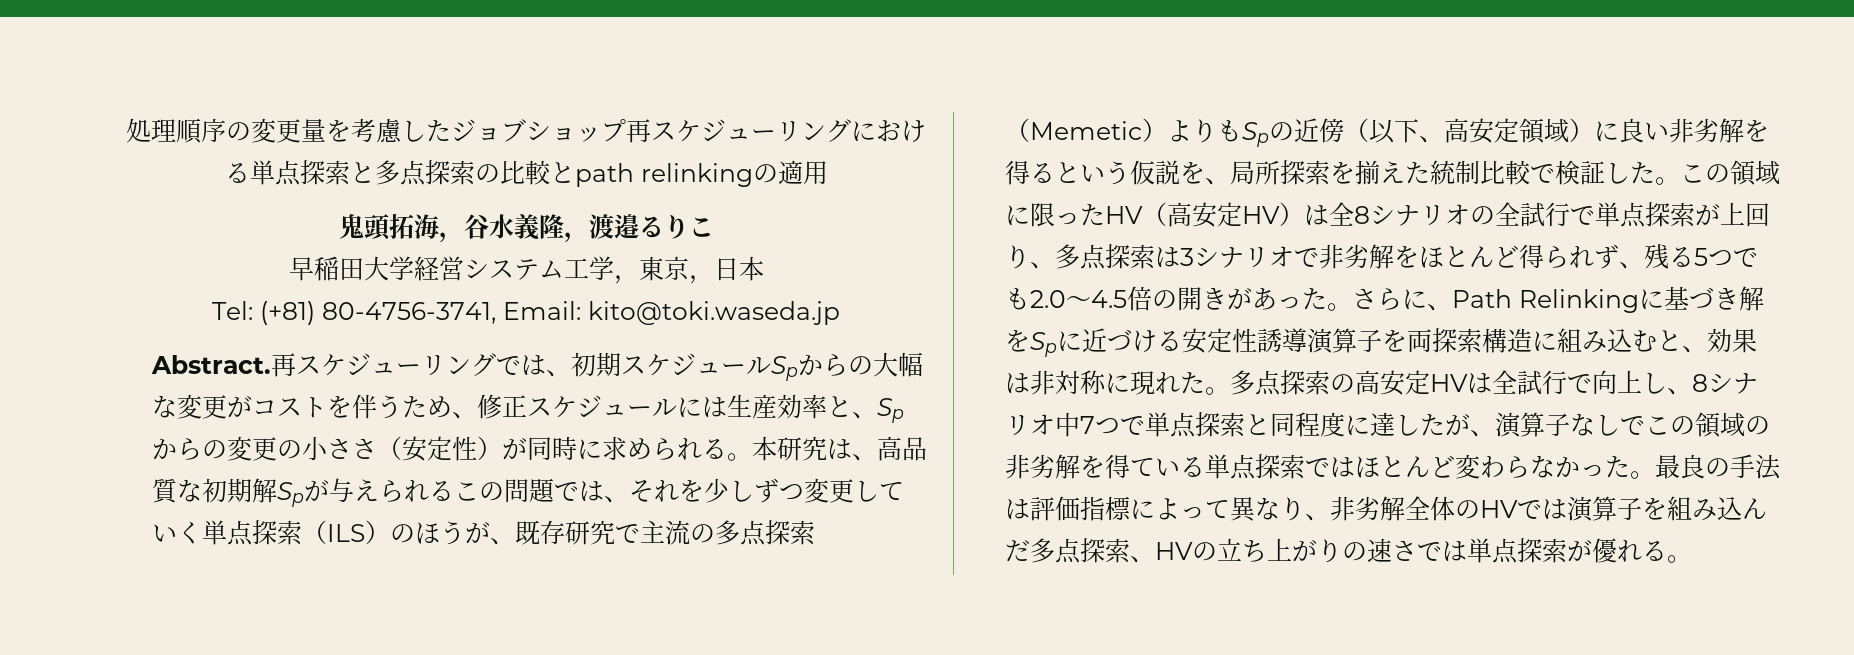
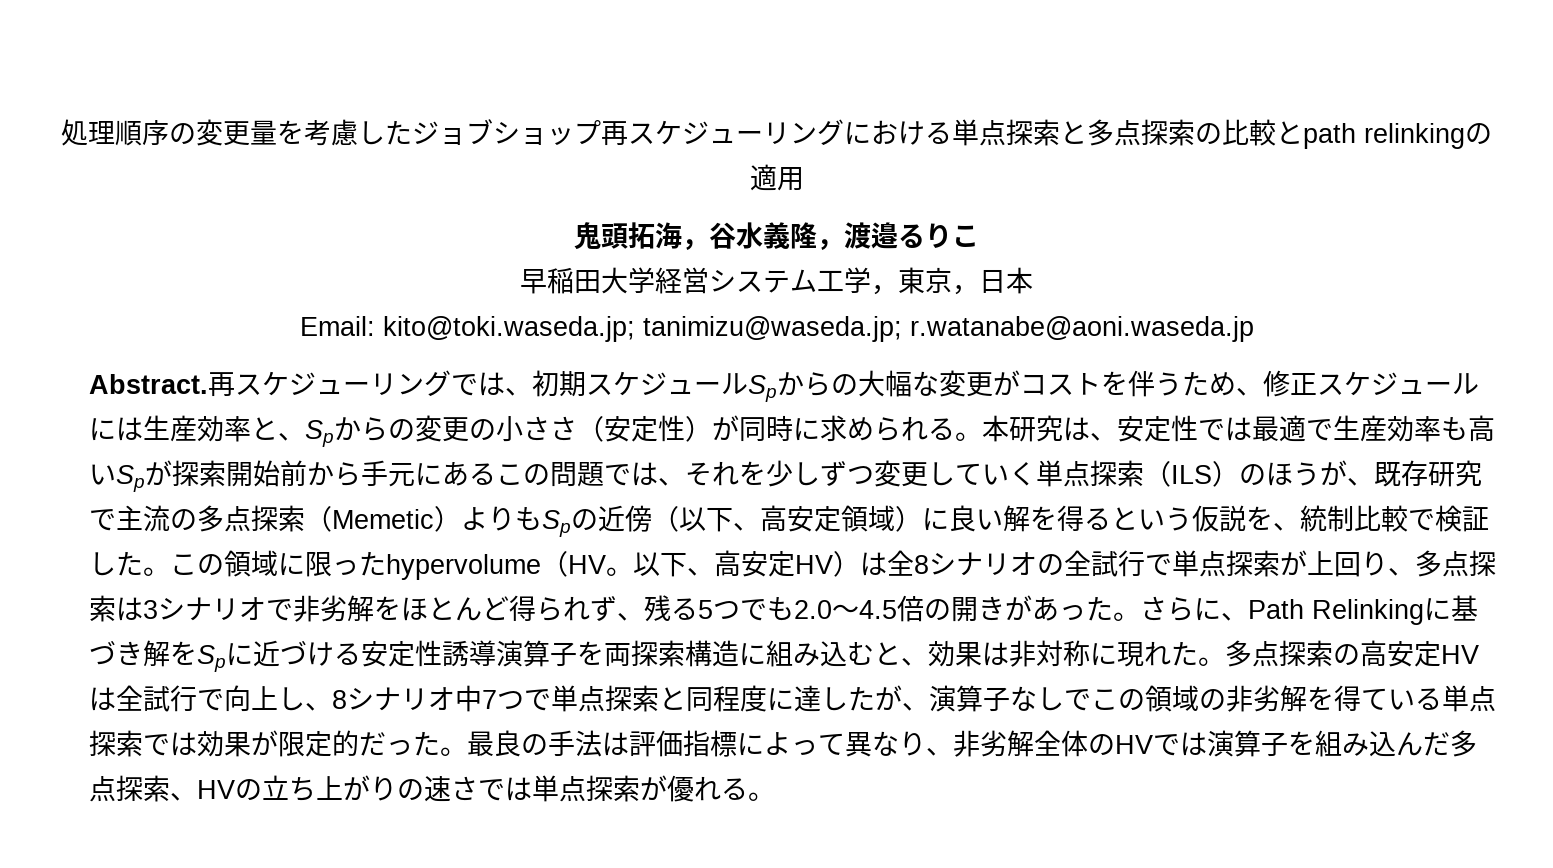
- Tel: (+81) 80-4756-3741, Email: kito@toki.waseda.jp
+ Email: kito@toki.waseda.jp; tanimizu@waseda.jp; r.watanabe@aoni.waseda.jp
- 本研究は、高品質な初期解Spが与えられるこの問題では、それを少しずつ変更していく単点探索（ILS）のほうが、既存研究で主流の多点探索（Memetic）よりもSpの近傍（以下、高安定領域）に良い非劣解を得るという仮説を、局所探索を揃えた統制比較で検証した。
+ 本研究は、安定性では最適で生産効率も高いSpが探索開始前から手元にあるこの問題では、それを少しずつ変更していく単点探索（ILS）のほうが、既存研究で主流の多点探索（Memetic）よりもSpの近傍（以下、高安定領域）に良い解を得るという仮説を、統制比較で検証した。
- この領域に限ったHV（高安定HV）は全8シナリオの全試行で単点探索が上回り、多点探索は3シナリオで非劣解をほとんど得られず、残る5つでも2.0〜4.5倍の開きがあった。
+ この領域に限ったhypervolume（HV。以下、高安定HV）は全8シナリオの全試行で単点探索が上回り、多点探索は3シナリオで非劣解をほとんど得られず、残る5つでも2.0〜4.5倍の開きがあった。
- 多点探索の高安定HVは全試行で向上し、8シナリオ中7つで単点探索と同程度に達したが、演算子なしでこの領域の非劣解を得ている単点探索ではほとんど変わらなかった。
+ 多点探索の高安定HVは全試行で向上し、8シナリオ中7つで単点探索と同程度に達したが、演算子なしでこの領域の非劣解を得ている単点探索では効果が限定的だった。

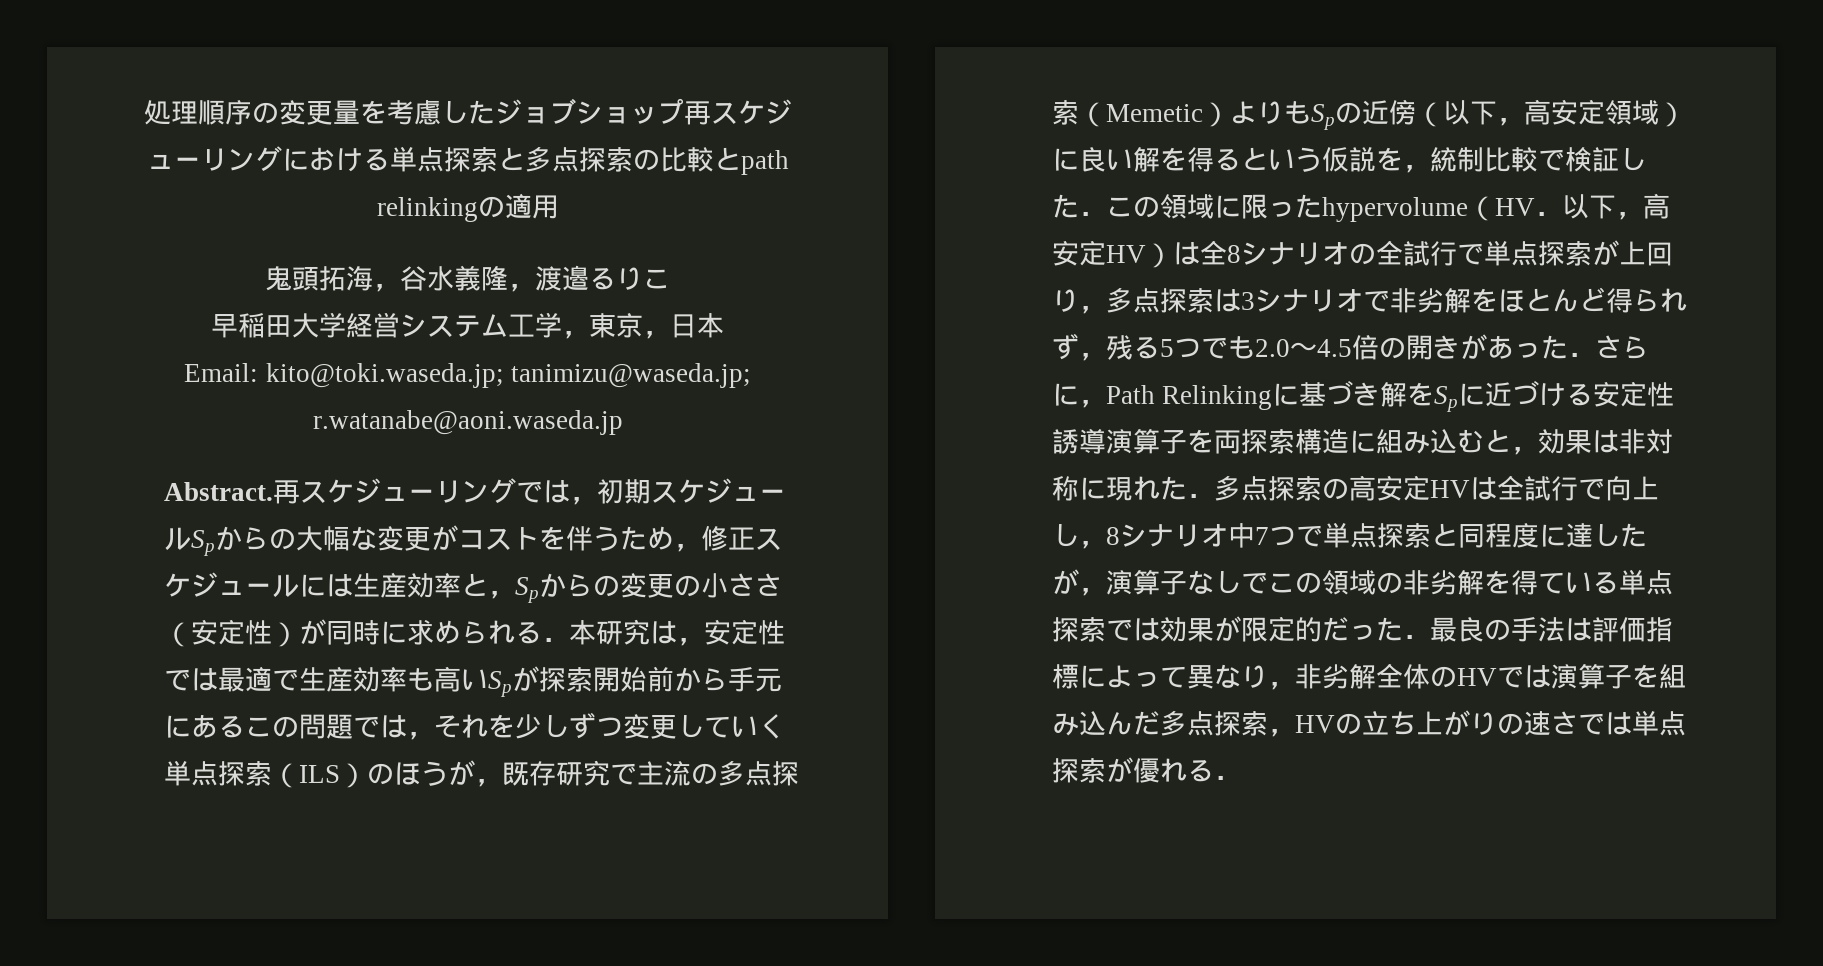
- 再スケジューリングでは、初期スケジュールSpからの大幅な変更がコストを伴うため、修正スケジュールには生産効率と、Spからの変更の小ささ（安定性）が同時に求められる。本研究は、安定性では最適で生産効率も高いSpが探索開始前から手元にあるこの問題では、それを少しずつ変更していく単点探索（ILS）のほうが、既存研究で主流の多点探索（Memetic）よりもSpの近傍（以下、高安定領域）に良い解を得るという仮説を、統制比較で検証した。この領域に限ったhypervolume（HV。以下、高安定HV）は全8シナリオの全試行で単点探索が上回り、多点探索は3シナリオで非劣解をほとんど得られず、残る5つでも2.0〜4.5倍の開きがあった。さらに、Path Relinkingに基づき解をSpに近づける安定性誘導演算子を両探索構造に組み込むと、効果は非対称に現れた。多点探索の高安定HVは全試行で向上し、8シナリオ中7つで単点探索と同程度に達したが、演算子なしでこの領域の非劣解を得ている単点探索では効果が限定的だった。最良の手法は評価指標によって異なり、非劣解全体のHVでは演算子を組み込んだ多点探索、HVの立ち上がりの速さでは単点探索が優れる。
+ 再スケジューリングでは，初期スケジュールSpからの大幅な変更がコストを伴うため，修正スケジュールには生産効率と，Spからの変更の小ささ（安定性）が同時に求められる．本研究は，安定性では最適で生産効率も高いSpが探索開始前から手元にあるこの問題では，それを少しずつ変更していく単点探索（ILS）のほうが，既存研究で主流の多点探索（Memetic）よりもSpの近傍（以下，高安定領域）に良い解を得るという仮説を，統制比較で検証した．この領域に限ったhypervolume（HV．以下，高安定HV）は全8シナリオの全試行で単点探索が上回り，多点探索は3シナリオで非劣解をほとんど得られず，残る5つでも2.0〜4.5倍の開きがあった．さらに，Path Relinkingに基づき解をSpに近づける安定性誘導演算子を両探索構造に組み込むと，効果は非対称に現れた．多点探索の高安定HVは全試行で向上し，8シナリオ中7つで単点探索と同程度に達したが，演算子なしでこの領域の非劣解を得ている単点探索では効果が限定的だった．最良の手法は評価指標によって異なり，非劣解全体のHVでは演算子を組み込んだ多点探索，HVの立ち上がりの速さでは単点探索が優れる．

